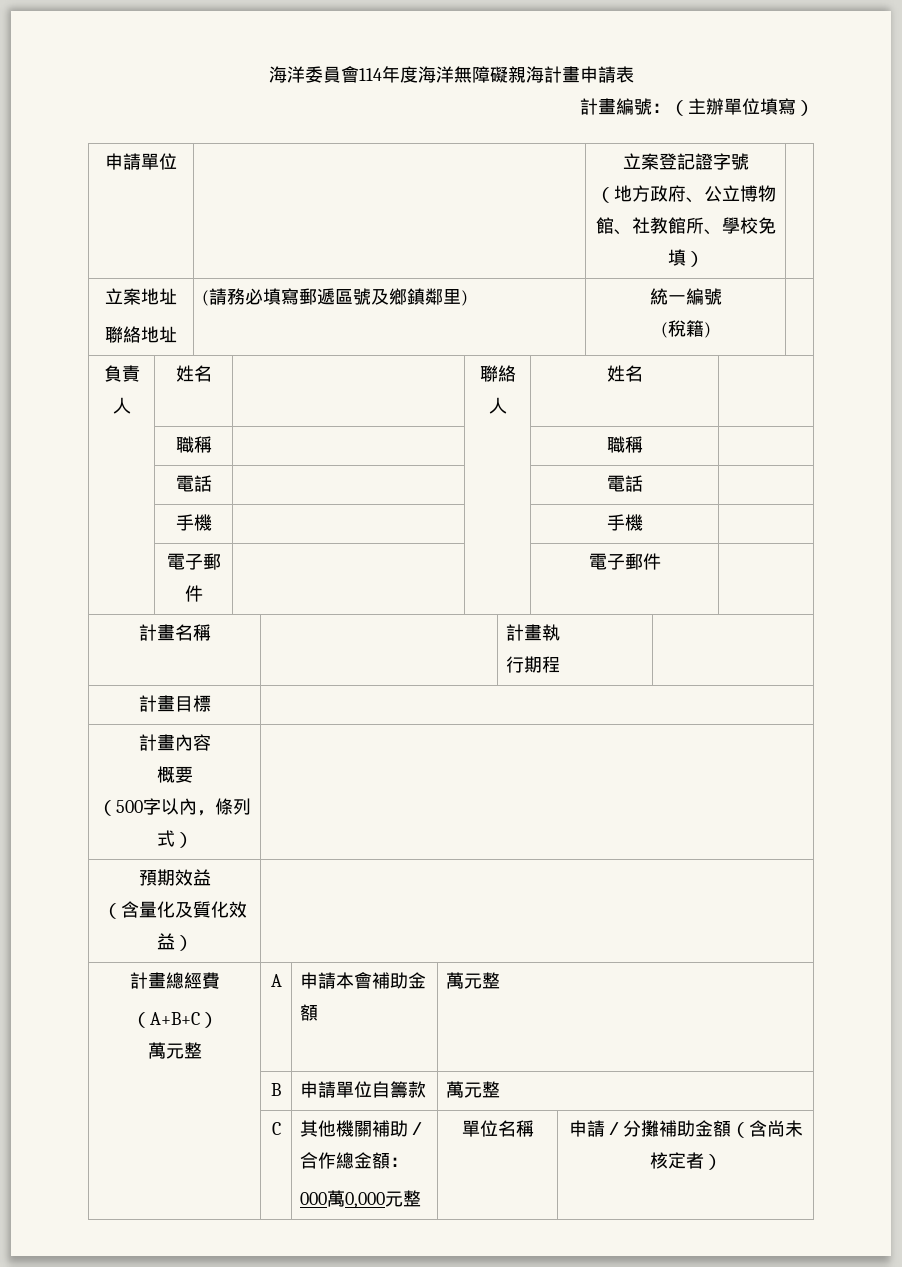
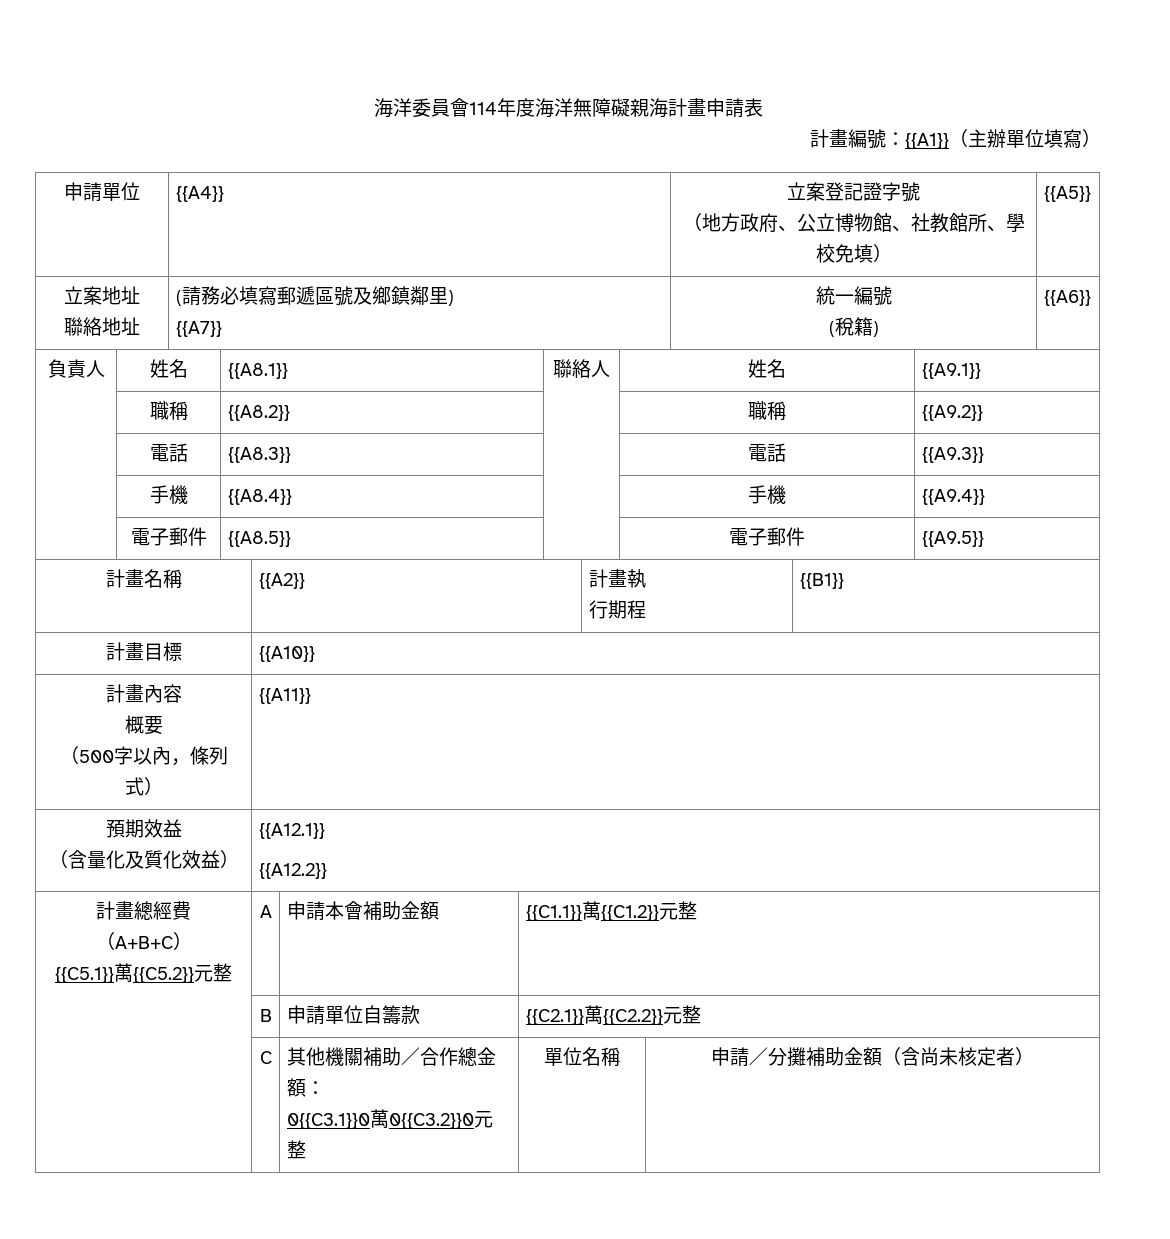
- 計畫編號：（主辦單位填寫）
+ 計畫編號：{{A1}}（主辦單位填寫）
- 申請單位 | | 立案登記證字號
- （地方政府、公立博物館、社教館所、學校免填） |
+ 申請單位 | {{A4}} | 立案登記證字號
+ （地方政府、公立博物館、社教館所、學校免填） | {{A5}}
  立案地址
- 聯絡地址 | (請務必填寫郵遞區號及鄉鎮鄰里) | 統一編號
- (稅籍) |
+ 聯絡地址 | (請務必填寫郵遞區號及鄉鎮鄰里)
+ {{A7}} | 統一編號
+ (稅籍) | {{A6}}
- 負責人 | 姓名 | | 聯絡人 | 姓名 |
- | 職稱 | | | 職稱 |
- | 電話 | | | 電話 |
- | 手機 | | | 手機 |
- | 電子郵件 | | | 電子郵件 |
+ 負責人 | 姓名 | {{A8.1}} | 聯絡人 | 姓名 | {{A9.1}}
+ | 職稱 | {{A8.2}} | | 職稱 | {{A9.2}}
+ | 電話 | {{A8.3}} | | 電話 | {{A9.3}}
+ | 手機 | {{A8.4}} | | 手機 | {{A9.4}}
+ | 電子郵件 | {{A8.5}} | | 電子郵件 | {{A9.5}}
- 計畫名稱 | | 計畫執
- 行期程 |
+ 計畫名稱 | {{A2}} | 計畫執
+ 行期程 | {{B1}}
- 計畫目標 |
+ 計畫目標 | {{A10}}
  計畫內容
  概要
- （500字以內，條列式） |
+ （500字以內，條列式） | {{A11}}
  預期效益
- （含量化及質化效益） |
+ （含量化及質化效益） | {{A12.1}}
+ {{A12.2}}
  計畫總經費
  （A+B+C）
- 萬元整 | A | 申請本會補助金額 | 萬元整
+ {{C5.1}}萬{{C5.2}}元整 | A | 申請本會補助金額 | {{C1.1}}萬{{C1.2}}元整
- | B | 申請單位自籌款 | 萬元整
+ | B | 申請單位自籌款 | {{C2.1}}萬{{C2.2}}元整
  | C | 其他機關補助／合作總金額：
- 000萬0,000元整 | 單位名稱 | 申請／分攤補助金額（含尚未核定者）
+ 0{{C3.1}}0萬0{{C3.2}}0元整 | 單位名稱 | 申請／分攤補助金額（含尚未核定者）

